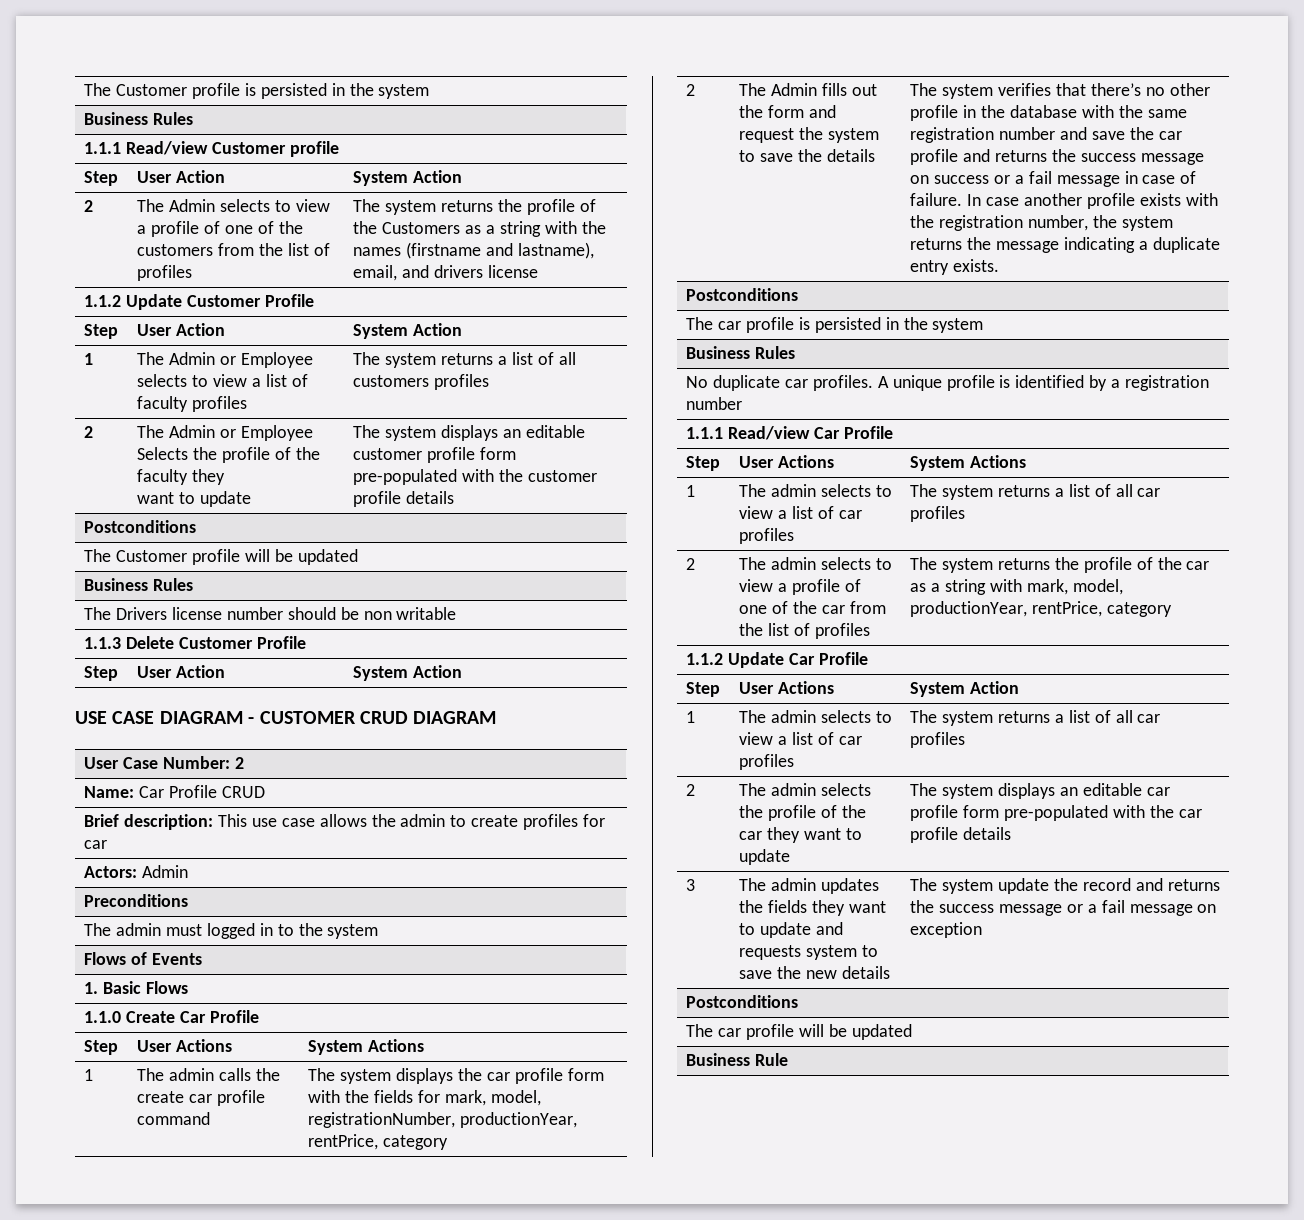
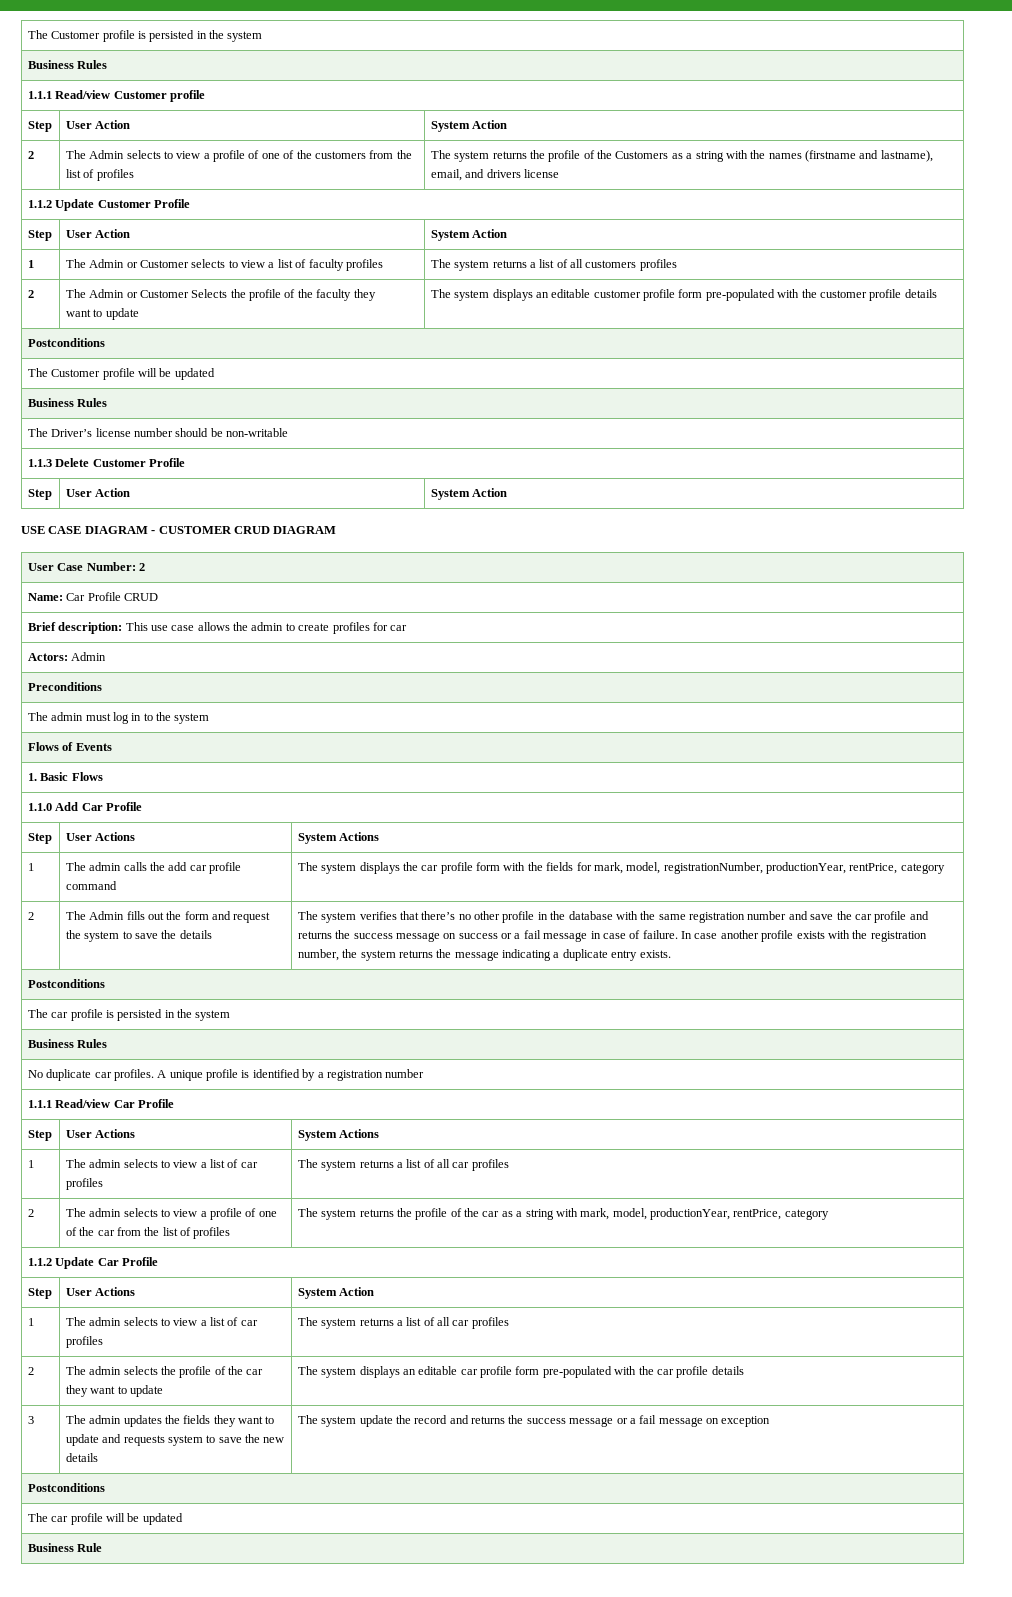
- 1 | The Admin or Employee selects to view a list of faculty profiles | The system returns a list of all customers profiles
+ 1 | The Admin or Customer selects to view a list of faculty profiles | The system returns a list of all customers profiles
- 2 | The Admin or Employee Selects the profile of the faculty they
+ 2 | The Admin or Customer Selects the profile of the faculty they
- The Drivers license number should be non writable
+ The Driver’s license number should be non-writable
- The admin must logged in to the system
+ The admin must log in to the system
- 1.1.0 Create Car Profile
+ 1.1.0 Add Car Profile
- 1 | The admin calls the create car profile command | The system displays the car profile form with the fields for mark, model, registrationNumber, productionYear, rentPrice, category
+ 1 | The admin calls the add car profile command | The system displays the car profile form with the fields for mark, model, registrationNumber, productionYear, rentPrice, category

